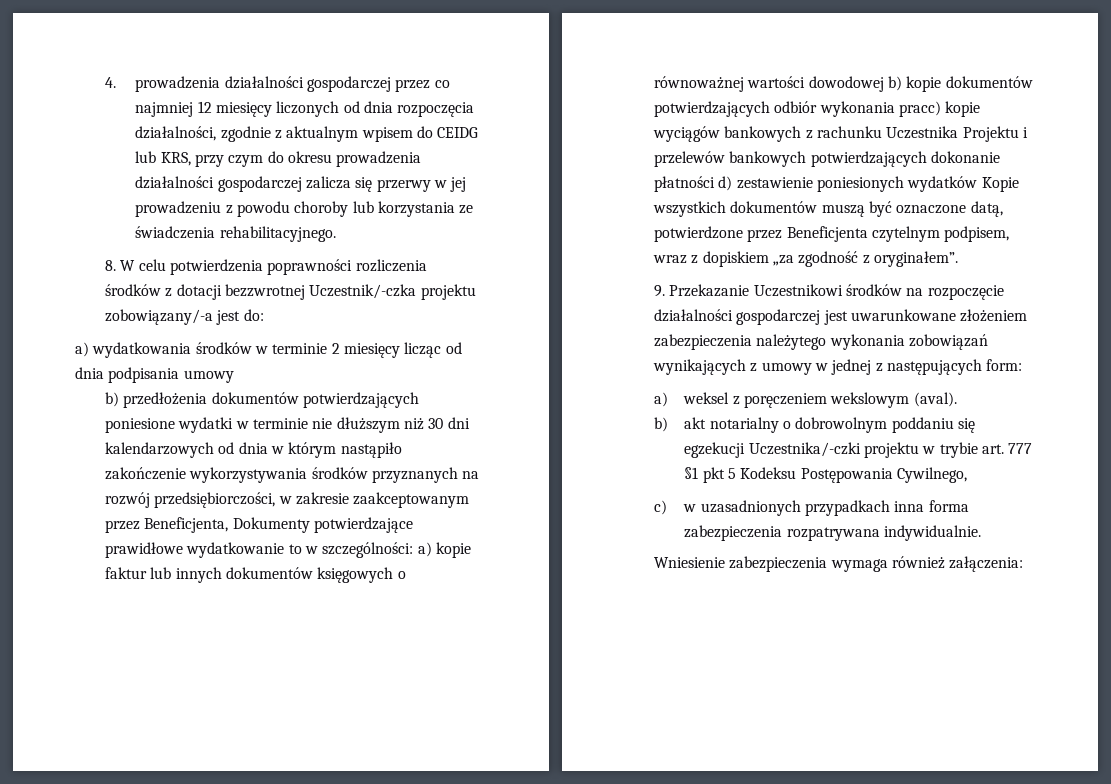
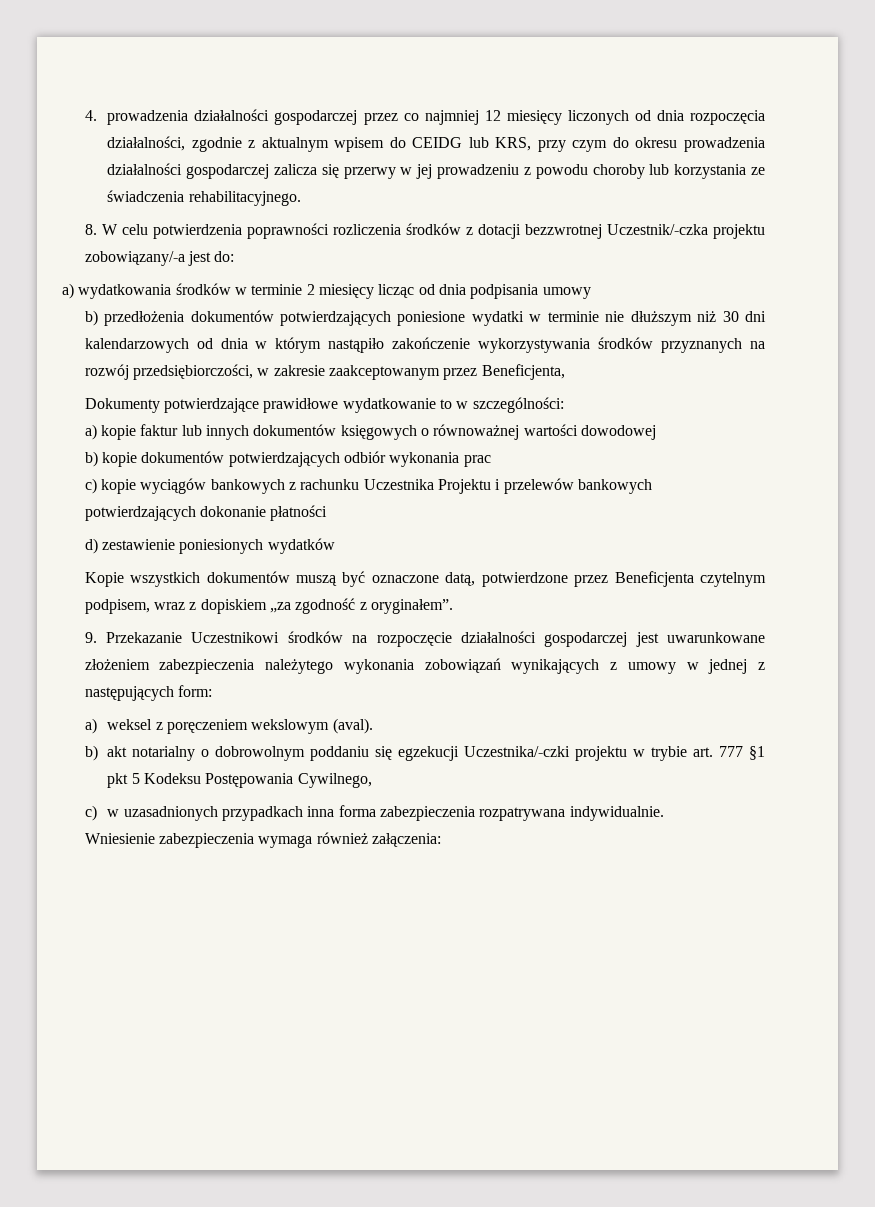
- b) przedłożenia dokumentów potwierdzających poniesione wydatki w terminie nie dłuższym niż 30 dni kalendarzowych od dnia w którym nastąpiło zakończenie wykorzystywania środków przyznanych na rozwój przedsiębiorczości, w zakresie zaakceptowanym przez Beneficjenta, Dokumenty potwierdzające prawidłowe wydatkowanie to w szczególności: a) kopie faktur lub innych dokumentów księgowych o równoważnej wartości dowodowej b) kopie dokumentów potwierdzających odbiór wykonania pracc) kopie wyciągów bankowych z rachunku Uczestnika Projektu i przelewów bankowych potwierdzających dokonanie płatności d) zestawienie poniesionych wydatków Kopie wszystkich dokumentów muszą być oznaczone datą, potwierdzone przez Beneficjenta czytelnym podpisem, wraz z dopiskiem „za zgodność z oryginałem”.
+ b) przedłożenia dokumentów potwierdzających poniesione wydatki w terminie nie dłuższym niż 30 dni kalendarzowych od dnia w którym nastąpiło zakończenie wykorzystywania środków przyznanych na rozwój przedsiębiorczości, w zakresie zaakceptowanym przez Beneficjenta,
+ Dokumenty potwierdzające prawidłowe wydatkowanie to w szczególności:
+ a) kopie faktur lub innych dokumentów księgowych o równoważnej wartości dowodowej
+ b) kopie dokumentów potwierdzających odbiór wykonania prac
+ c) kopie wyciągów bankowych z rachunku Uczestnika Projektu i przelewów bankowych potwierdzających dokonanie płatności
+ d) zestawienie poniesionych wydatków
+ Kopie wszystkich dokumentów muszą być oznaczone datą, potwierdzone przez Beneficjenta czytelnym podpisem, wraz z dopiskiem „za zgodność z oryginałem”.

